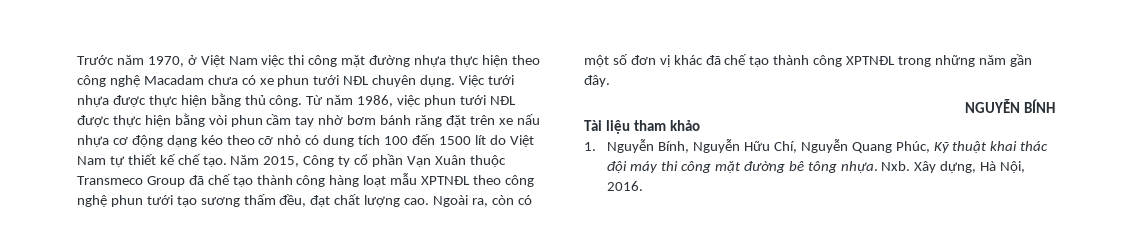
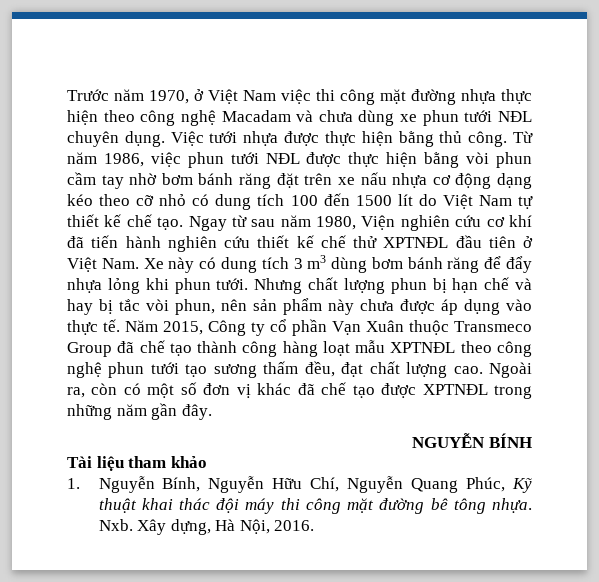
- Trước năm 1970, ở Việt Nam việc thi công mặt đường nhựa thực hiện theo công nghệ Macadam chưa có xe phun tưới NĐL chuyên dụng.
+ Trước năm 1970, ở Việt Nam việc thi công mặt đường nhựa thực hiện theo công nghệ Macadam và chưa dùng xe phun tưới NĐL chuyên dụng.
+ Ngay từ sau năm 1980, Viện nghiên cứu cơ khí đã tiến hành nghiên cứu thiết kế chế thử XPTNĐL đầu tiên ở Việt Nam. Xe này có dung tích 3 m3 dùng bơm bánh răng để đẩy nhựa lỏng khi phun tưới. Nhưng chất lượng phun bị hạn chế và hay bị tắc vòi phun, nên sản phẩm này chưa được áp dụng vào thực tế.
- Ngoài ra, còn có một số đơn vị khác đã chế tạo thành công XPTNĐL trong những năm gần đây.
+ Ngoài ra, còn có một số đơn vị khác đã chế tạo được XPTNĐL trong những năm gần đây.

